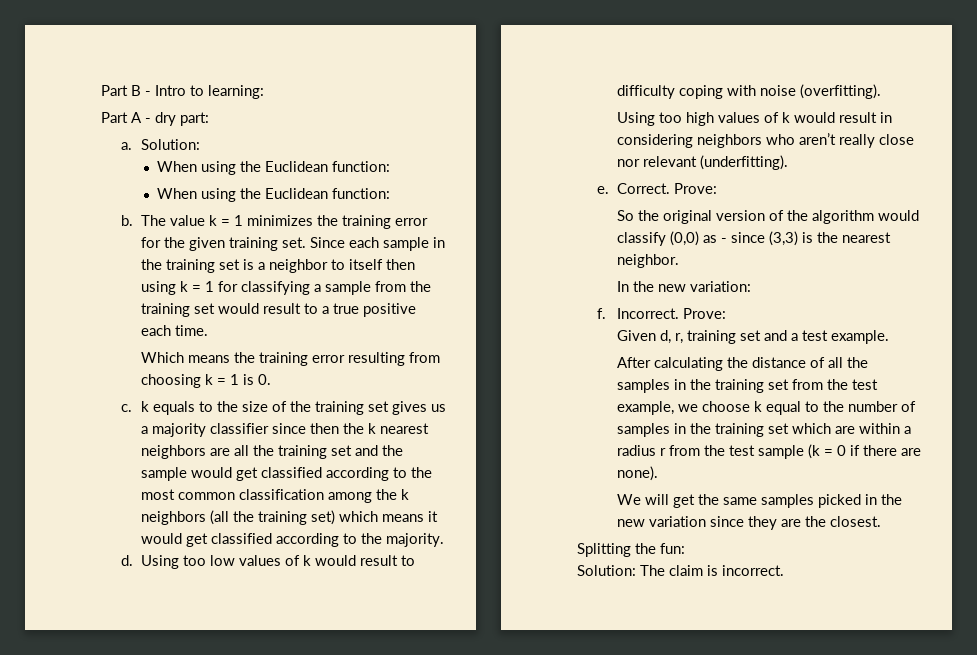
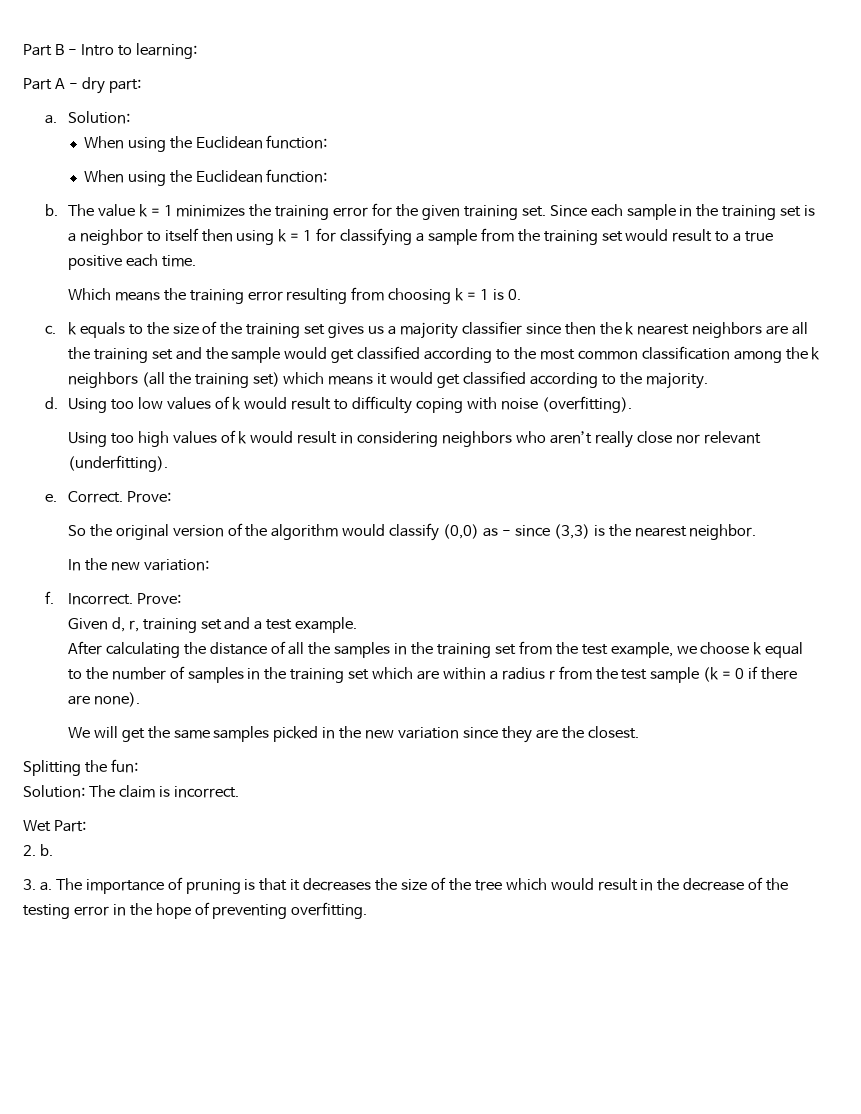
+ Wet Part:
+ 2. b.
+ 3. a. The importance of pruning is that it decreases the size of the tree which would result in the decrease of the testing error in the hope of preventing overfitting.

